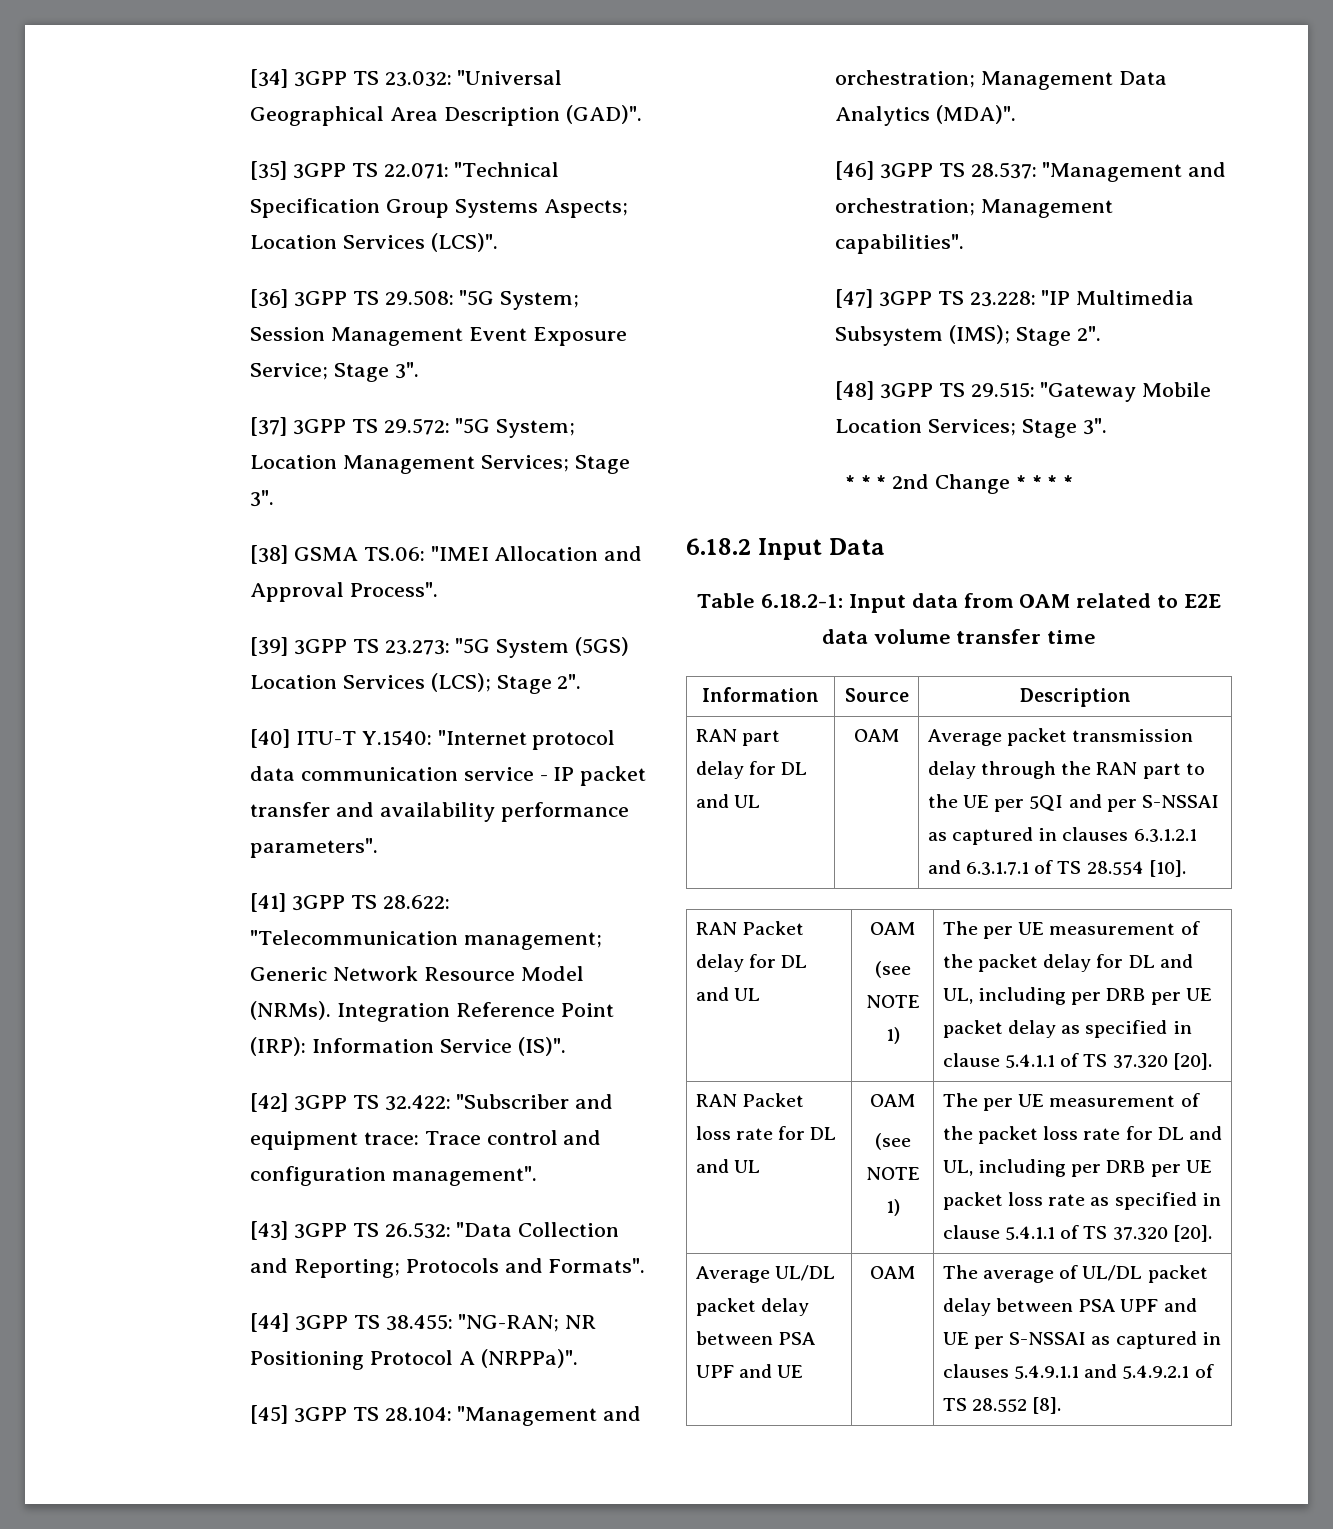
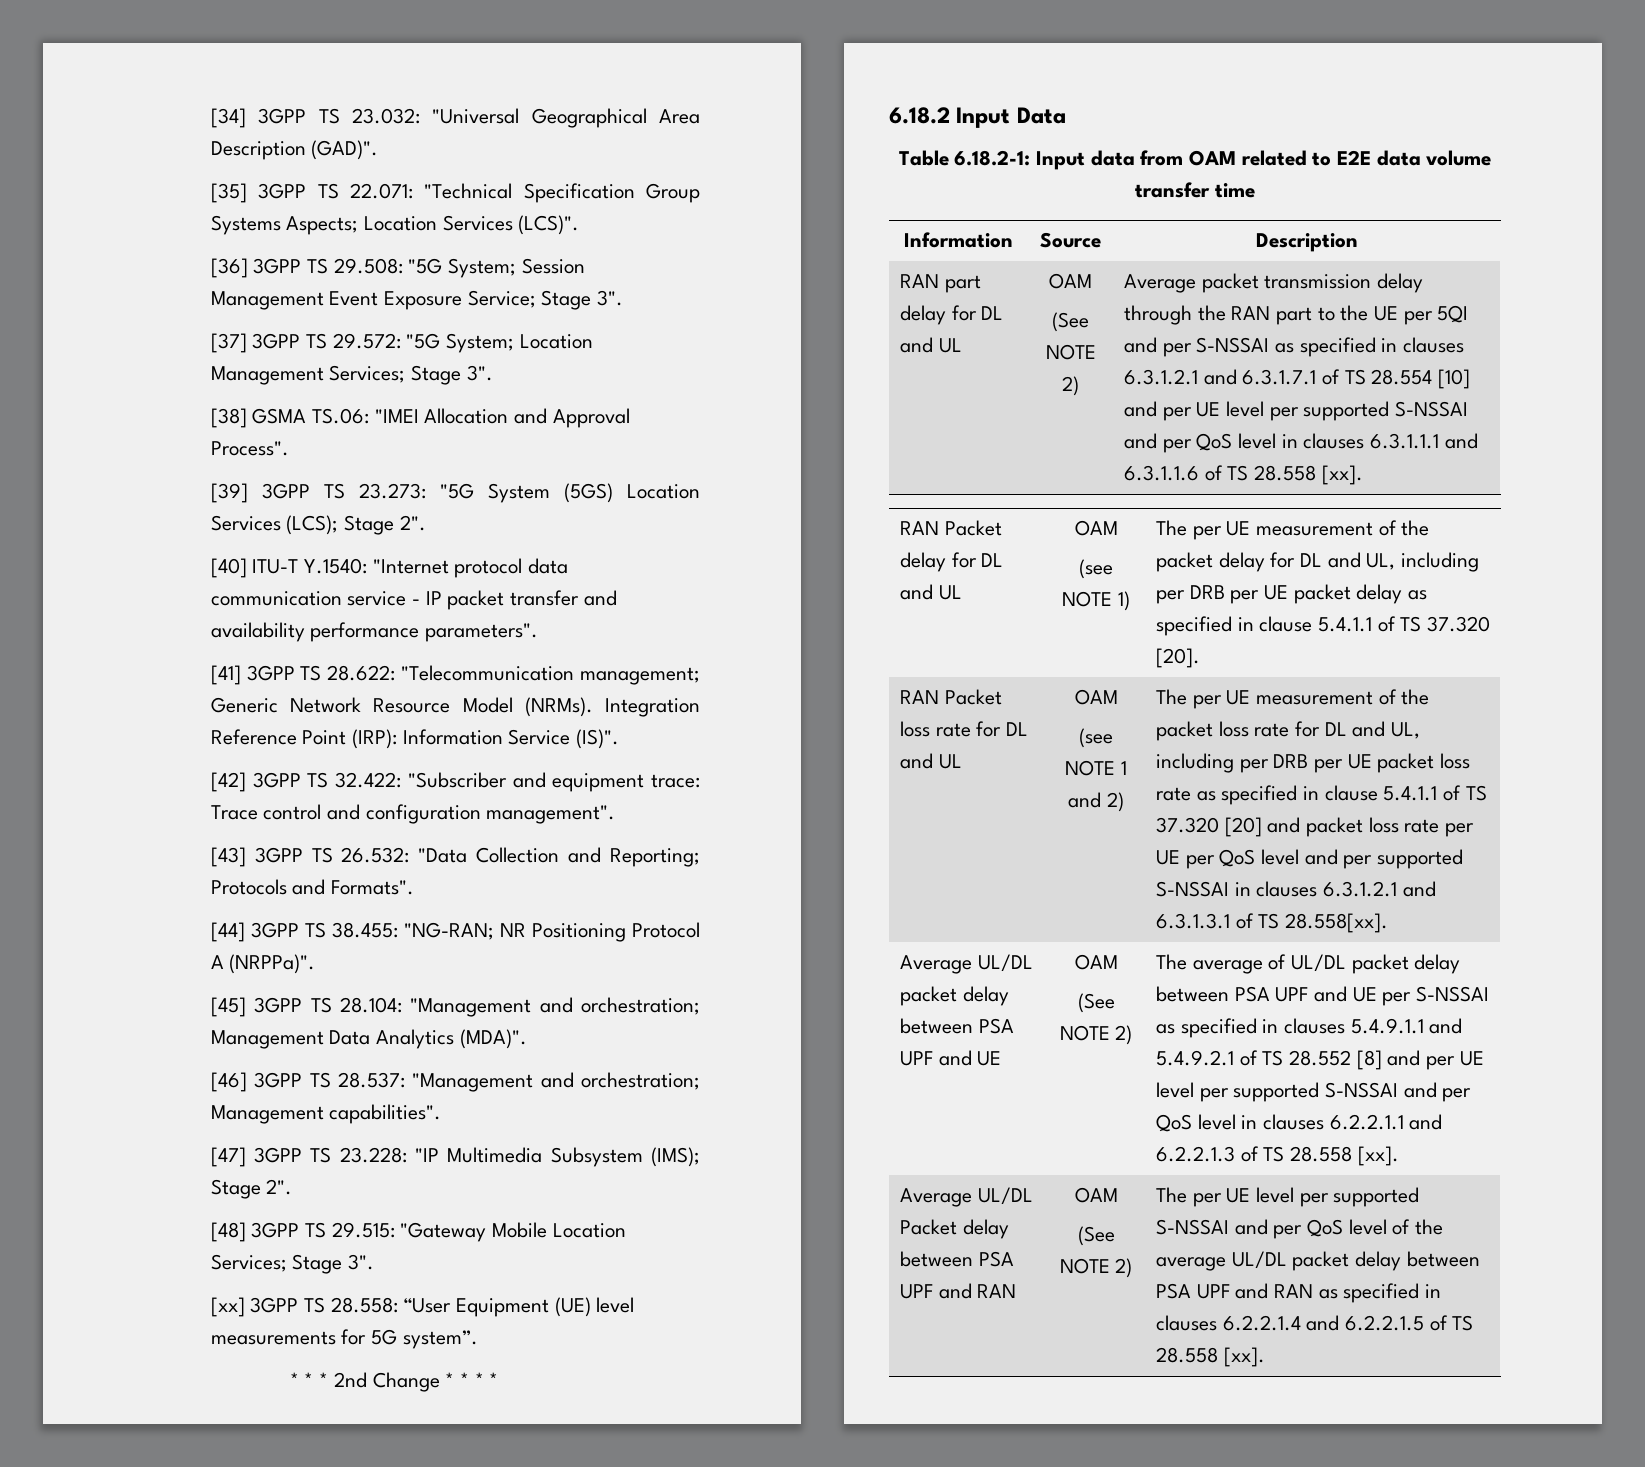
+ [xx] 3GPP TS 28.558: “User Equipment (UE) level measurements for 5G system”.
  RAN part delay for DL and UL | OAM
+ (See NOTE 2)
- Average packet transmission delay through the RAN part to the UE per 5QI and per S-NSSAI as captured in clauses 6.3.1.2.1 and 6.3.1.7.1 of TS 28.554 [10].
+ Average packet transmission delay through the RAN part to the UE per 5QI and per S-NSSAI as specified in clauses 6.3.1.2.1 and 6.3.1.7.1 of TS 28.554 [10] and per UE level per supported S-NSSAI and per QoS level in clauses 6.3.1.1.1 and 6.3.1.1.6 of TS 28.558 [xx].
  RAN Packet loss rate for DL and UL | OAM
- (see NOTE 1)
+ (see NOTE 1 and 2)
- The per UE measurement of the packet loss rate for DL and UL, including per DRB per UE packet loss rate as specified in clause 5.4.1.1 of TS 37.320 [20].
+ The per UE measurement of the packet loss rate for DL and UL, including per DRB per UE packet loss rate as specified in clause 5.4.1.1 of TS 37.320 [20] and packet loss rate per UE per QoS level and per supported S-NSSAI in clauses 6.3.1.2.1 and 6.3.1.3.1 of TS 28.558[xx].
  Average UL/DL packet delay between PSA UPF and UE | OAM
+ (See NOTE 2)
- The average of UL/DL packet delay between PSA UPF and UE per S-NSSAI as captured in clauses 5.4.9.1.1 and 5.4.9.2.1 of TS 28.552 [8].
+ The average of UL/DL packet delay between PSA UPF and UE per S-NSSAI as specified in clauses 5.4.9.1.1 and 5.4.9.2.1 of TS 28.552 [8] and per UE level per supported S-NSSAI and per QoS level in clauses 6.2.2.1.1 and 6.2.2.1.3 of TS 28.558 [xx].
+ Average UL/DL Packet delay between PSA UPF and RAN | OAM
+ (See NOTE 2) | The per UE level per supported S-NSSAI and per QoS level of the average UL/DL packet delay between PSA UPF and RAN as specified in clauses 6.2.2.1.4 and 6.2.2.1.5 of TS 28.558 [xx].

